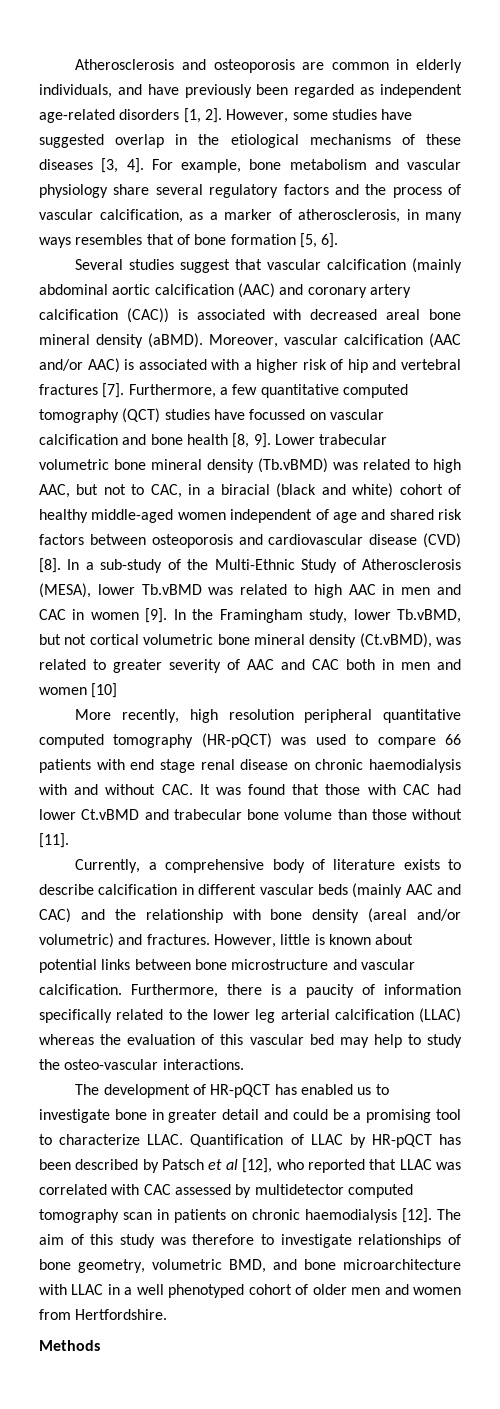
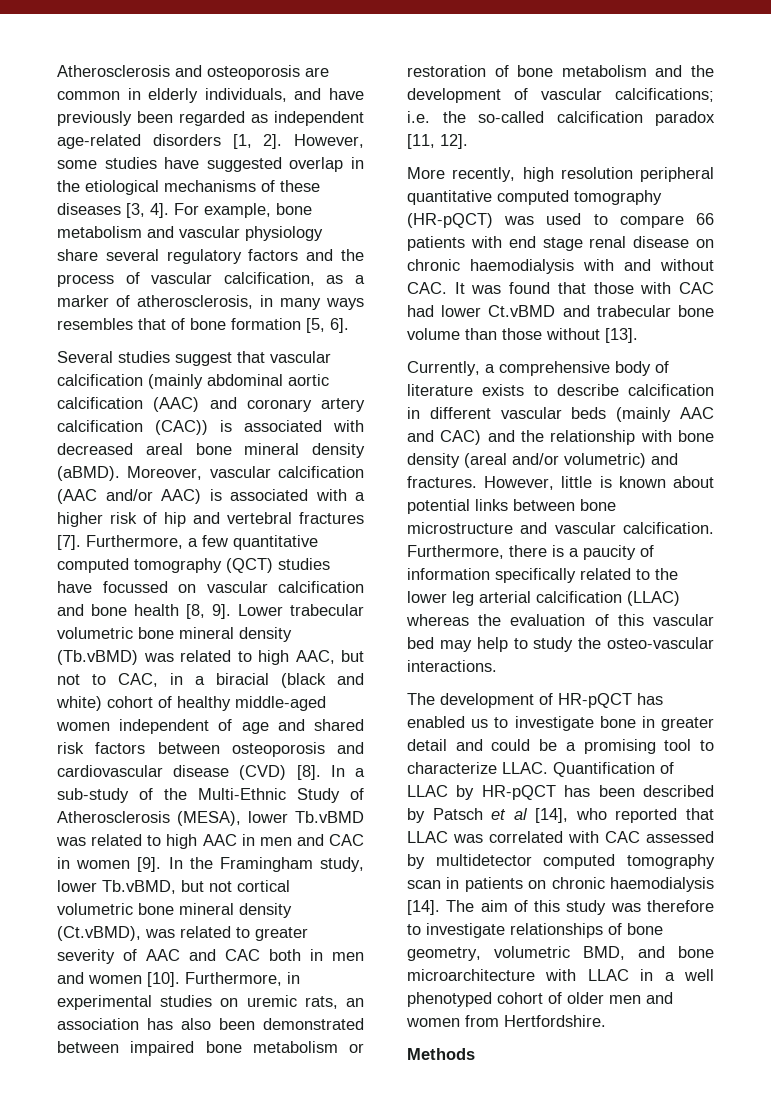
- In the Framingham study, lower Tb.vBMD, but not cortical volumetric bone mineral density (Ct.vBMD), was related to greater severity of AAC and CAC both in men and women [10]
+ In the Framingham study, lower Tb.vBMD, but not cortical volumetric bone mineral density (Ct.vBMD), was related to greater severity of AAC and CAC both in men and women [10]. Furthermore, in experimental studies on uremic rats, an association has also been demonstrated between impaired bone metabolism or restoration of bone metabolism and the development of vascular calcifications; i.e. the so-called calcification paradox [11, 12].
- More recently, high resolution peripheral quantitative computed tomography (HR-pQCT) was used to compare 66 patients with end stage renal disease on chronic haemodialysis with and without CAC. It was found that those with CAC had lower Ct.vBMD and trabecular bone volume than those without [11].
+ More recently, high resolution peripheral quantitative computed tomography (HR-pQCT) was used to compare 66 patients with end stage renal disease on chronic haemodialysis with and without CAC. It was found that those with CAC had lower Ct.vBMD and trabecular bone volume than those without [13].
- Quantification of LLAC by HR-pQCT has been described by Patsch et al [12], who reported that LLAC was correlated with CAC assessed by multidetector computed tomography scan in patients on chronic haemodialysis [12].
+ Quantification of LLAC by HR-pQCT has been described by Patsch et al [14], who reported that LLAC was correlated with CAC assessed by multidetector computed tomography scan in patients on chronic haemodialysis [14].

